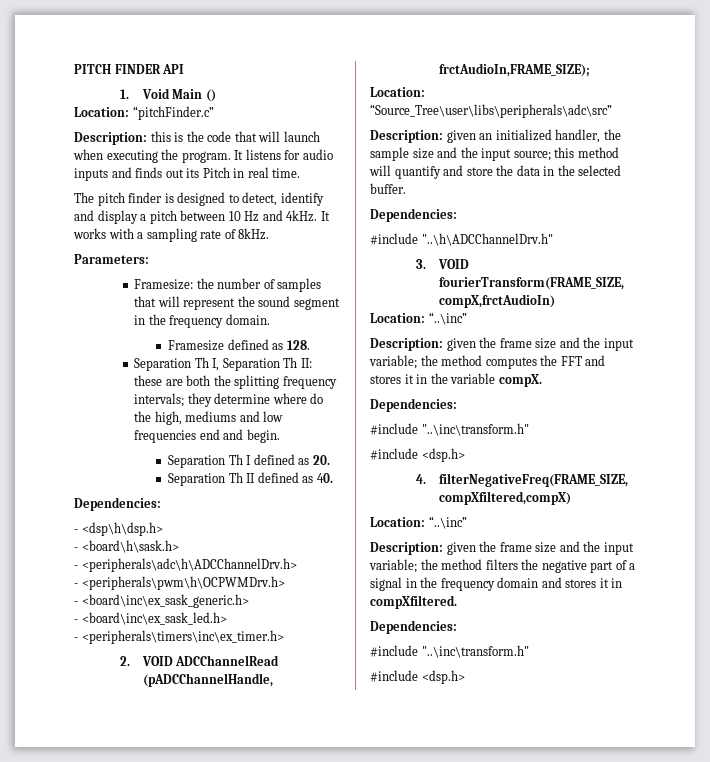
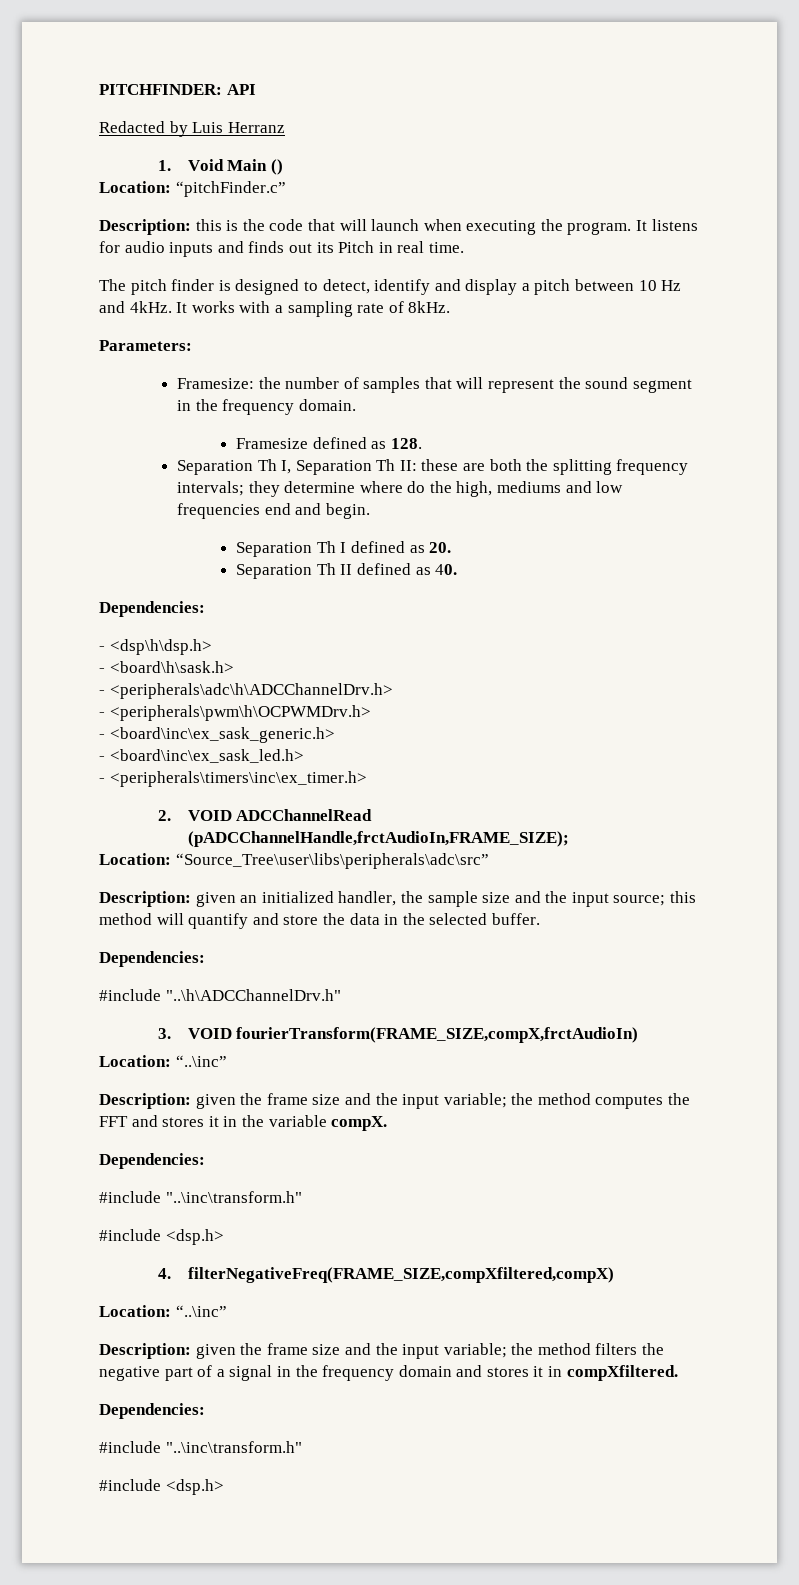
- PITCH FINDER API
+ PITCHFINDER: API
+ Redacted by Luis Herranz

